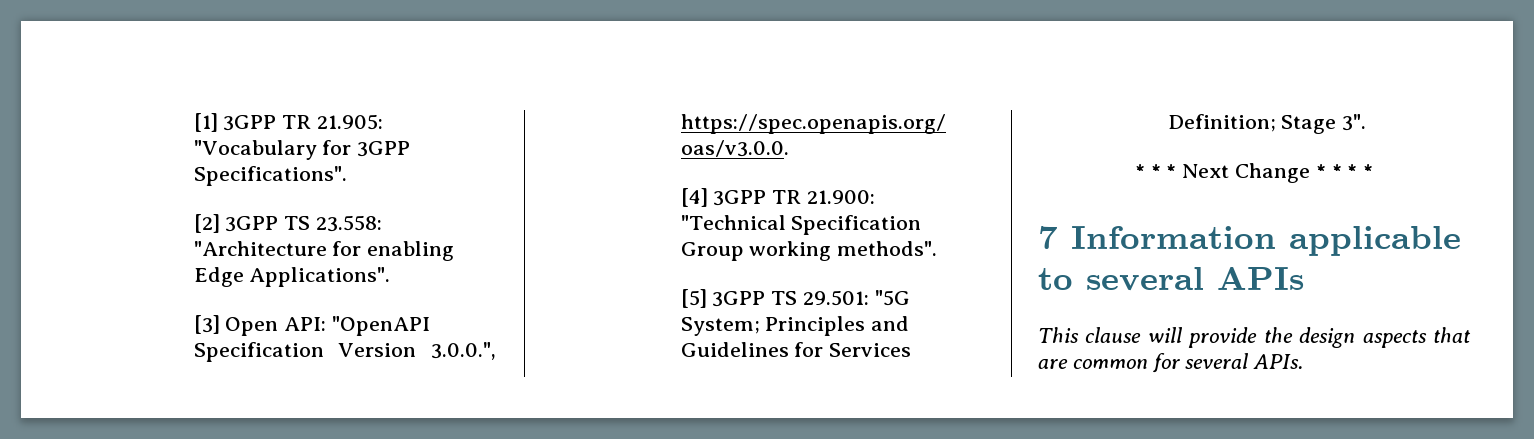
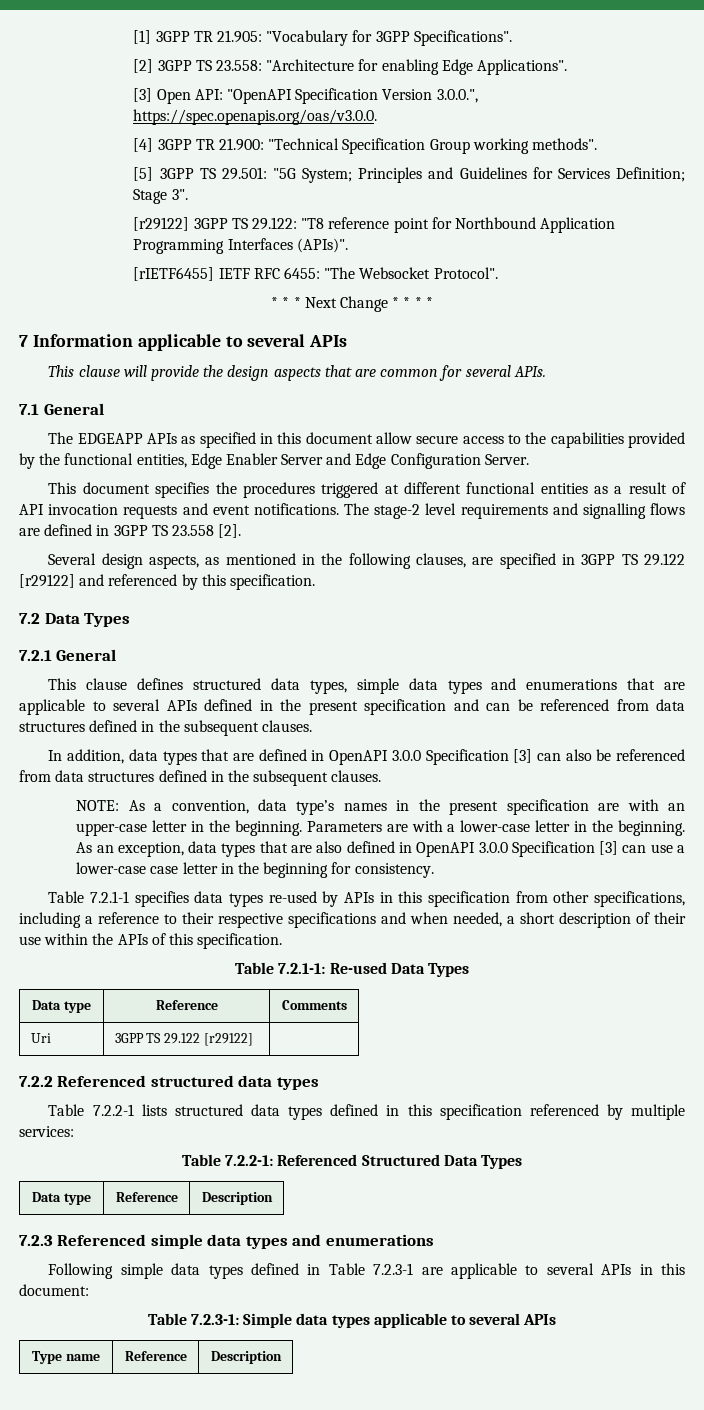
+ [r29122] 3GPP TS 29.122: "T8 reference point for Northbound Application Programming Interfaces (APIs)".
+ [rIETF6455] IETF RFC 6455: "The Websocket Protocol".
+ 7.1 General
+ The EDGEAPP APIs as specified in this document allow secure access to the capabilities provided by the functional entities, Edge Enabler Server and Edge Configuration Server.
+ This document specifies the procedures triggered at different functional entities as a result of API invocation requests and event notifications. The stage-2 level requirements and signalling flows are defined in 3GPP TS 23.558 [2].
+ Several design aspects, as mentioned in the following clauses, are specified in 3GPP TS 29.122 [r29122] and referenced by this specification.
+ 7.2 Data Types
+ 7.2.1 General
+ This clause defines structured data types, simple data types and enumerations that are applicable to several APIs defined in the present specification and can be referenced from data structures defined in the subsequent clauses.
+ In addition, data types that are defined in OpenAPI 3.0.0 Specification [3] can also be referenced from data structures defined in the subsequent clauses.
+ NOTE: As a convention, data type’s names in the present specification are with an upper-case letter in the beginning. Parameters are with a lower-case letter in the beginning. As an exception, data types that are also defined in OpenAPI 3.0.0 Specification [3] can use a lower-case case letter in the beginning for consistency.
+ Table 7.2.1-1 specifies data types re-used by APIs in this specification from other specifications, including a reference to their respective specifications and when needed, a short description of their use within the APIs of this specification.
+ Table 7.2.1-1: Re-used Data Types
+ Data type | Reference | Comments
+ Uri | 3GPP TS 29.122 [r29122] |
+ 7.2.2 Referenced structured data types
+ Table 7.2.2-1 lists structured data types defined in this specification referenced by multiple services:
+ Table 7.2.2-1: Referenced Structured Data Types
+ Data type | Reference | Description
+ 7.2.3 Referenced simple data types and enumerations
+ Following simple data types defined in Table 7.2.3-1 are applicable to several APIs in this document:
+ Table 7.2.3-1: Simple data types applicable to several APIs
+ Type name | Reference | Description

